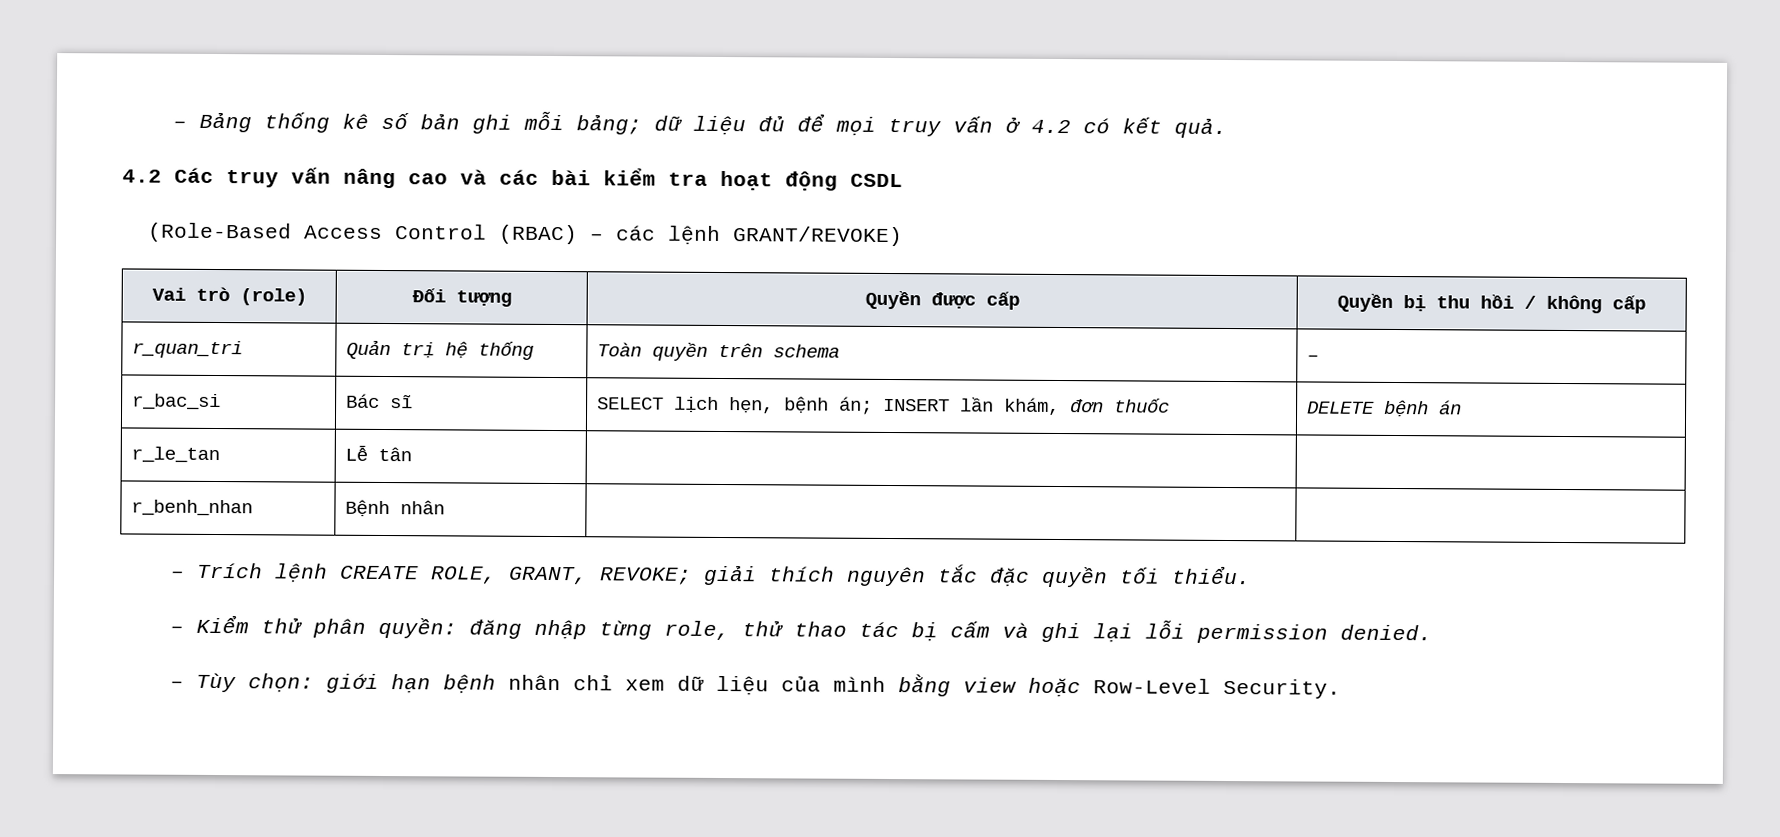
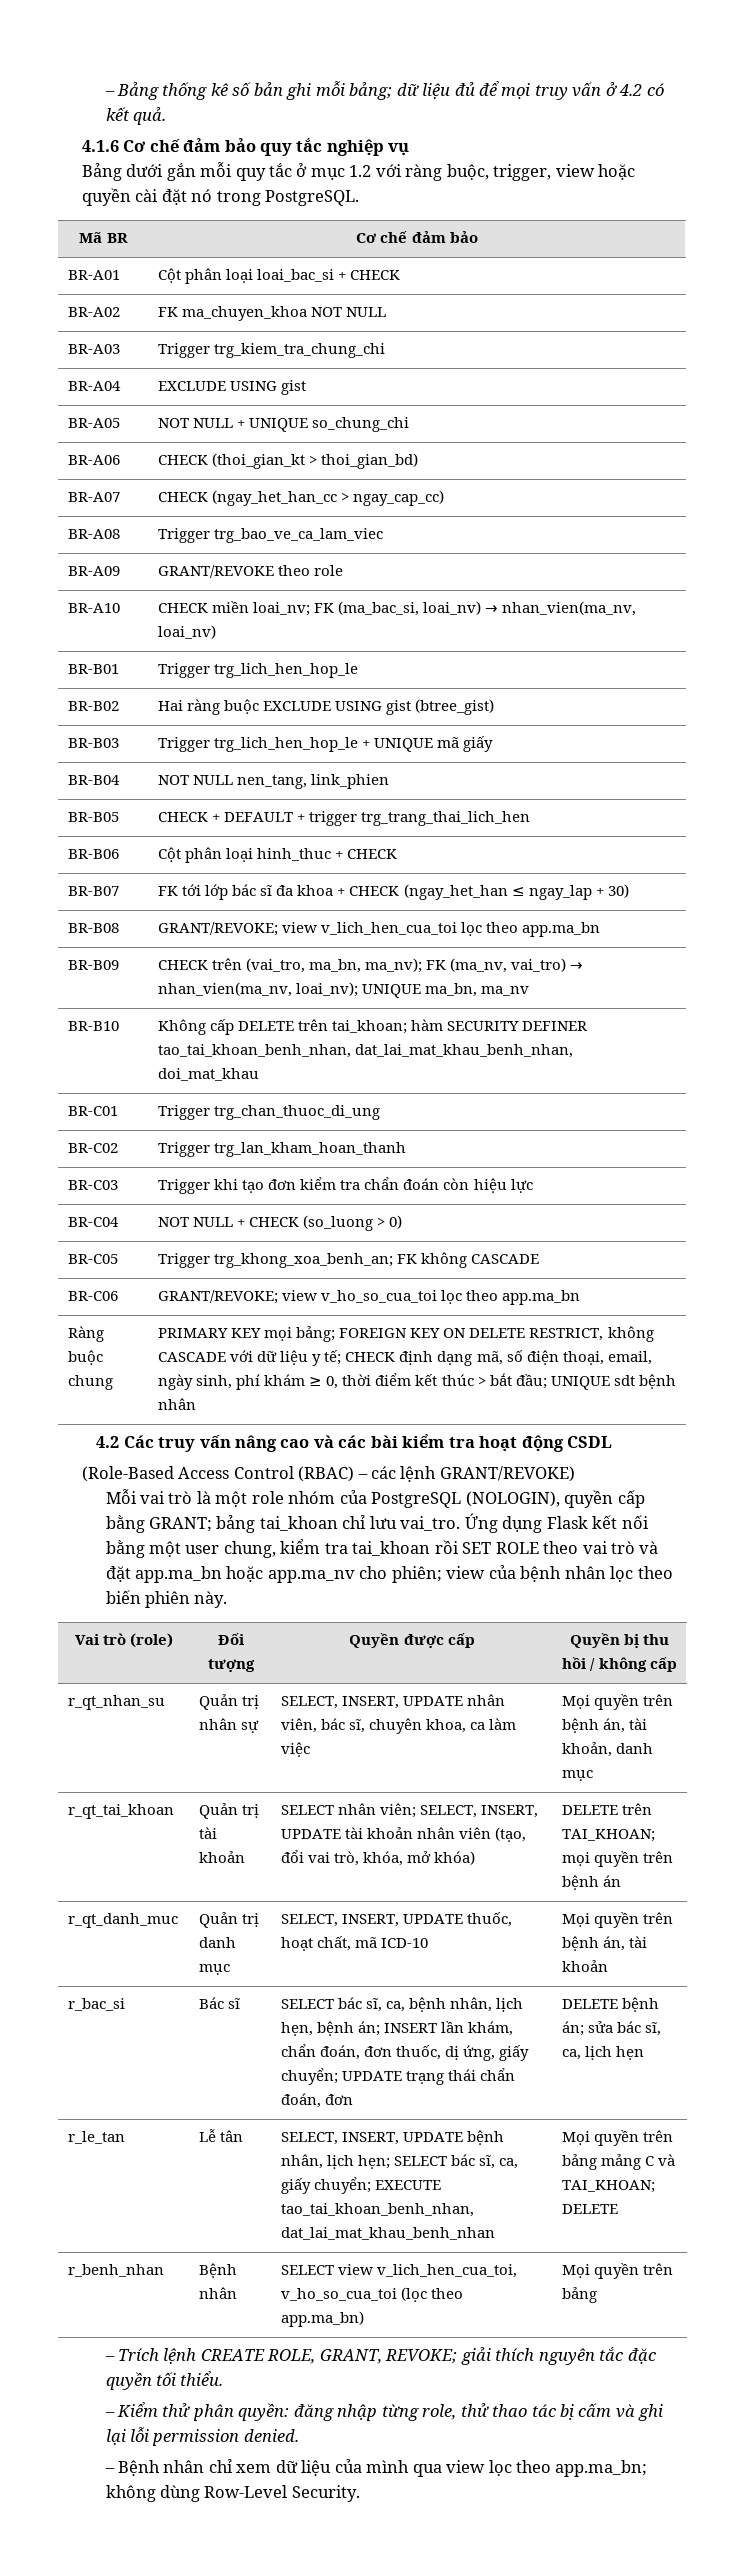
+ 4.1.6 Cơ chế đảm bảo quy tắc nghiệp vụ
+ Bảng dưới gắn mỗi quy tắc ở mục 1.2 với ràng buộc, trigger, view hoặc quyền cài đặt nó trong PostgreSQL.
+ Mã BR | Cơ chế đảm bảo
+ BR-A01 | Cột phân loại loai_bac_si + CHECK
+ BR-A02 | FK ma_chuyen_khoa NOT NULL
+ BR-A03 | Trigger trg_kiem_tra_chung_chi
+ BR-A04 | EXCLUDE USING gist
+ BR-A05 | NOT NULL + UNIQUE so_chung_chi
+ BR-A06 | CHECK (thoi_gian_kt > thoi_gian_bd)
+ BR-A07 | CHECK (ngay_het_han_cc > ngay_cap_cc)
+ BR-A08 | Trigger trg_bao_ve_ca_lam_viec
+ BR-A09 | GRANT/REVOKE theo role
+ BR-A10 | CHECK miền loai_nv; FK (ma_bac_si, loai_nv) → nhan_vien(ma_nv, loai_nv)
+ BR-B01 | Trigger trg_lich_hen_hop_le
+ BR-B02 | Hai ràng buộc EXCLUDE USING gist (btree_gist)
+ BR-B03 | Trigger trg_lich_hen_hop_le + UNIQUE mã giấy
+ BR-B04 | NOT NULL nen_tang, link_phien
+ BR-B05 | CHECK + DEFAULT + trigger trg_trang_thai_lich_hen
+ BR-B06 | Cột phân loại hinh_thuc + CHECK
+ BR-B07 | FK tới lớp bác sĩ đa khoa + CHECK (ngay_het_han ≤ ngay_lap + 30)
+ BR-B08 | GRANT/REVOKE; view v_lich_hen_cua_toi lọc theo app.ma_bn
+ BR-B09 | CHECK trên (vai_tro, ma_bn, ma_nv); FK (ma_nv, vai_tro) → nhan_vien(ma_nv, loai_nv); UNIQUE ma_bn, ma_nv
+ BR-B10 | Không cấp DELETE trên tai_khoan; hàm SECURITY DEFINER tao_tai_khoan_benh_nhan, dat_lai_mat_khau_benh_nhan, doi_mat_khau
+ BR-C01 | Trigger trg_chan_thuoc_di_ung
+ BR-C02 | Trigger trg_lan_kham_hoan_thanh
+ BR-C03 | Trigger khi tạo đơn kiểm tra chẩn đoán còn hiệu lực
+ BR-C04 | NOT NULL + CHECK (so_luong > 0)
+ BR-C05 | Trigger trg_khong_xoa_benh_an; FK không CASCADE
+ BR-C06 | GRANT/REVOKE; view v_ho_so_cua_toi lọc theo app.ma_bn
+ Ràng buộc chung | PRIMARY KEY mọi bảng; FOREIGN KEY ON DELETE RESTRICT, không CASCADE với dữ liệu y tế; CHECK định dạng mã, số điện thoại, email, ngày sinh, phí khám ≥ 0, thời điểm kết thúc > bắt đầu; UNIQUE sdt bệnh nhân
+ Mỗi vai trò là một role nhóm của PostgreSQL (NOLOGIN), quyền cấp bằng GRANT; bảng tai_khoan chỉ lưu vai_tro. Ứng dụng Flask kết nối bằng một user chung, kiểm tra tai_khoan rồi SET ROLE theo vai trò và đặt app.ma_bn hoặc app.ma_nv cho phiên; view của bệnh nhân lọc theo biến phiên này.
- r_quan_tri | Quản trị hệ thống | Toàn quyền trên schema | –
+ r_qt_nhan_su | Quản trị nhân sự | SELECT, INSERT, UPDATE nhân viên, bác sĩ, chuyên khoa, ca làm việc | Mọi quyền trên bệnh án, tài khoản, danh mục
+ r_qt_tai_khoan | Quản trị tài khoản | SELECT nhân viên; SELECT, INSERT, UPDATE tài khoản nhân viên (tạo, đổi vai trò, khóa, mở khóa) | DELETE trên TAI_KHOAN; mọi quyền trên bệnh án
+ r_qt_danh_muc | Quản trị danh mục | SELECT, INSERT, UPDATE thuốc, hoạt chất, mã ICD-10 | Mọi quyền trên bệnh án, tài khoản
- r_bac_si | Bác sĩ | SELECT lịch hẹn, bệnh án; INSERT lần khám, đơn thuốc | DELETE bệnh án
- r_le_tan | Lễ tân | |
- r_benh_nhan | Bệnh nhân | |
+ r_bac_si | Bác sĩ | SELECT bác sĩ, ca, bệnh nhân, lịch hẹn, bệnh án; INSERT lần khám, chẩn đoán, đơn thuốc, dị ứng, giấy chuyển; UPDATE trạng thái chẩn đoán, đơn | DELETE bệnh án; sửa bác sĩ, ca, lịch hẹn
+ r_le_tan | Lễ tân | SELECT, INSERT, UPDATE bệnh nhân, lịch hẹn; SELECT bác sĩ, ca, giấy chuyển; EXECUTE tao_tai_khoan_benh_nhan, dat_lai_mat_khau_benh_nhan | Mọi quyền trên bảng mảng C và TAI_KHOAN; DELETE
+ r_benh_nhan | Bệnh nhân | SELECT view v_lich_hen_cua_toi, v_ho_so_cua_toi (lọc theo app.ma_bn) | Mọi quyền trên bảng
- – Tùy chọn: giới hạn bệnh nhân chỉ xem dữ liệu của mình bằng view hoặc Row-Level Security.
+ – Bệnh nhân chỉ xem dữ liệu của mình qua view lọc theo app.ma_bn; không dùng Row-Level Security.

